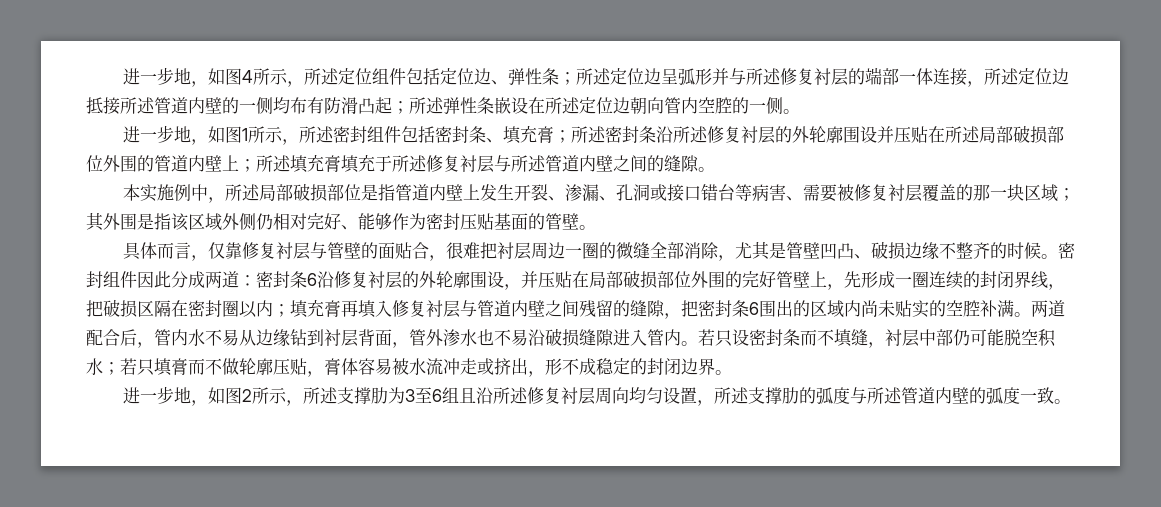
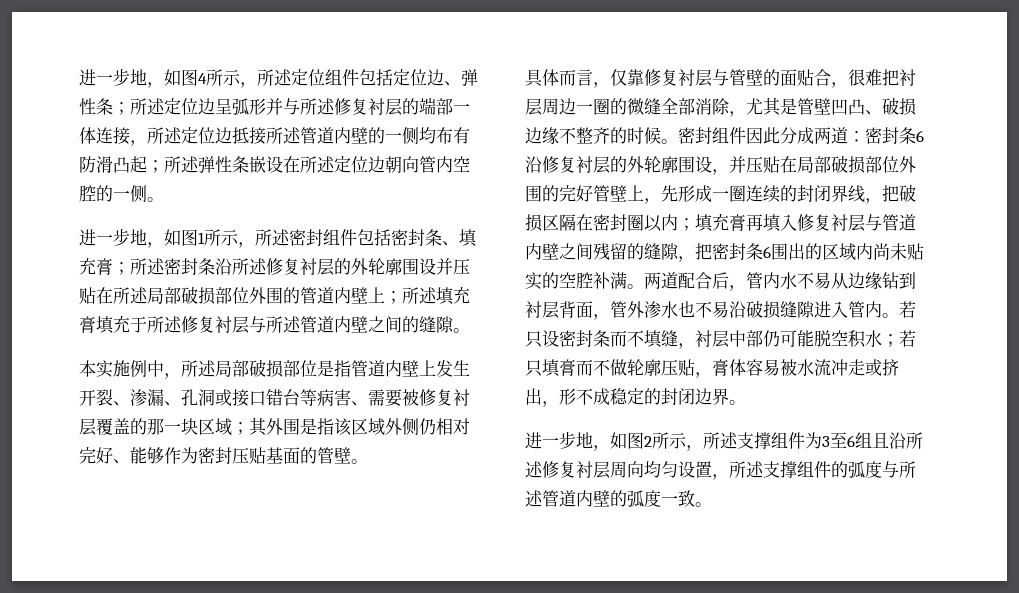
- 进一步地，如图2所示，所述支撑肋为3至6组且沿所述修复衬层周向均匀设置，所述支撑肋的弧度与所述管道内壁的弧度一致。
+ 进一步地，如图2所示，所述支撑组件为3至6组且沿所述修复衬层周向均匀设置，所述支撑组件的弧度与所述管道内壁的弧度一致。

